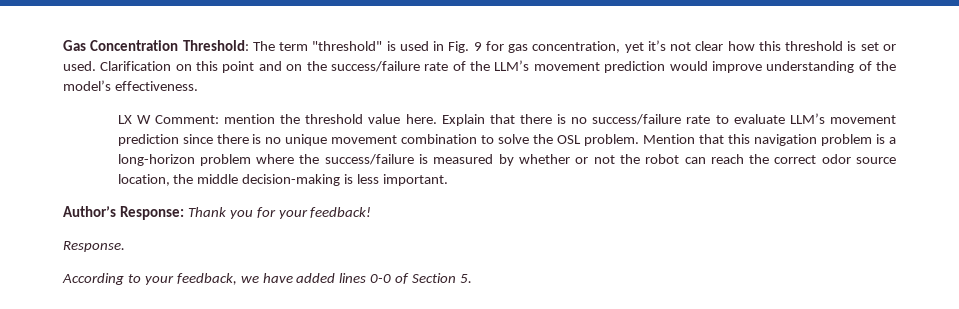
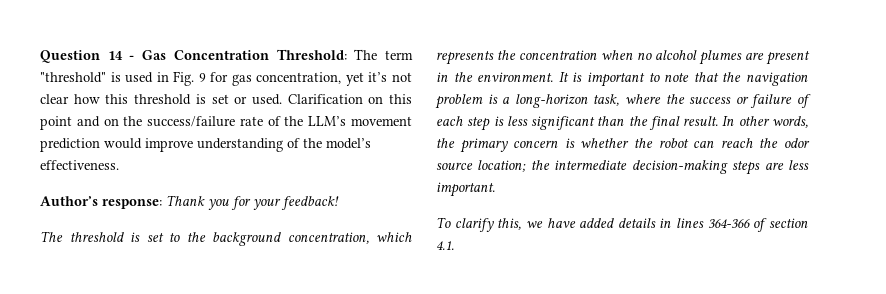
- Gas Concentration Threshold: The term "threshold" is used in Fig. 9 for gas concentration, yet it’s not clear how this threshold is set or used.
+ Question 14 - Gas Concentration Threshold: The term "threshold" is used in Fig. 9 for gas concentration, yet it’s not clear how this threshold is set or used.
- LX W Comment: mention the threshold value here. Explain that there is no success/failure rate to evaluate LLM’s movement prediction since there is no unique movement combination to solve the OSL problem. Mention that this navigation problem is a long-horizon problem where the success/failure is measured by whether or not the robot can reach the correct odor source location, the middle decision-making is less important.
- Author’s Response: Thank you for your feedback!
+ Author’s response: Thank you for your feedback!
- Response.
- According to your feedback, we have added lines 0-0 of Section 5.
+ The threshold is set to the background concentration, which represents the concentration when no alcohol plumes are present in the environment. It is important to note that the navigation problem is a long-horizon task, where the success or failure of each step is less significant than the final result. In other words, the primary concern is whether the robot can reach the odor source location; the intermediate decision-making steps are less important.
+ To clarify this, we have added details in lines 364-366 of section 4.1.

